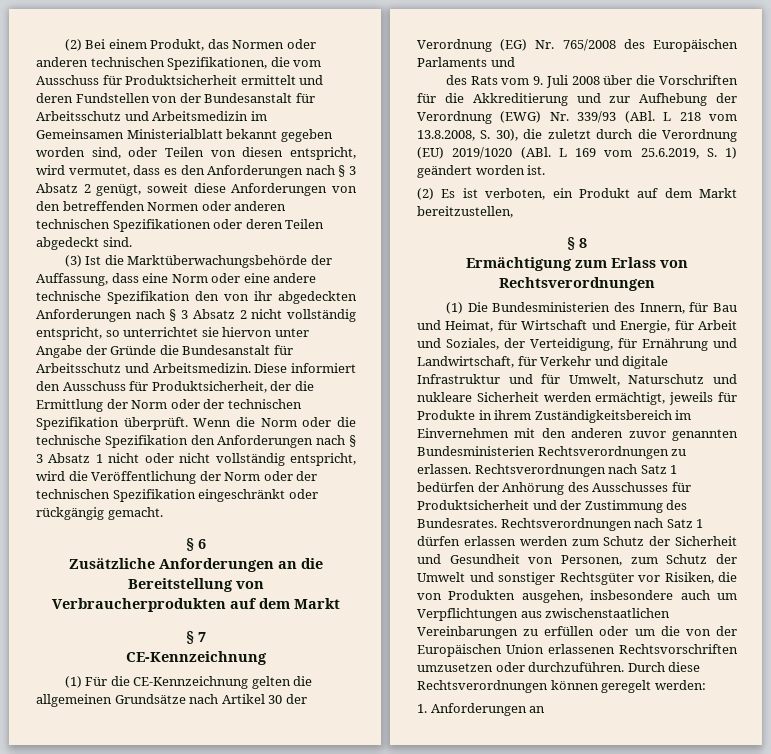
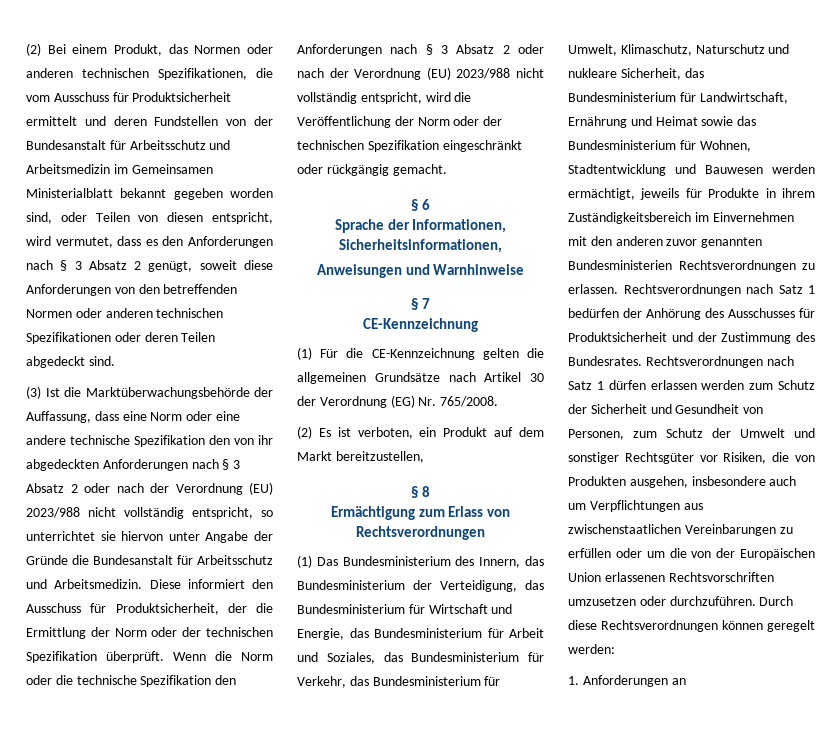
- (3) Ist die Marktüberwachungsbehörde der Auffassung, dass eine Norm oder eine andere technische Spezifikation den von ihr abgedeckten Anforderungen nach § 3 Absatz 2 nicht vollständig entspricht, so unterrichtet sie hiervon unter Angabe der Gründe die Bundesanstalt für Arbeitsschutz und Arbeitsmedizin.
+ (3) Ist die Marktüberwachungsbehörde der Auffassung, dass eine Norm oder eine andere technische Spezifikation den von ihr abgedeckten Anforderungen nach § 3 Absatz 2 oder nach der Verordnung (EU) 2023/988 nicht vollständig entspricht, so unterrichtet sie hiervon unter Angabe der Gründe die Bundesanstalt für Arbeitsschutz und Arbeitsmedizin.
- Wenn die Norm oder die technische Spezifikation den Anforderungen nach § 3 Absatz 1 nicht oder nicht vollständig entspricht, wird die Veröffentlichung der Norm oder der technischen Spezifikation eingeschränkt oder rückgängig gemacht.
+ Wenn die Norm oder die technische Spezifikation den Anforderungen nach § 3 Absatz 2 oder nach der Verordnung (EU) 2023/988 nicht vollständig entspricht, wird die Veröffentlichung der Norm oder der technischen Spezifikation eingeschränkt oder rückgängig gemacht.
- Zusätzliche Anforderungen an die Bereitstellung von
- Verbraucherprodukten auf dem Markt
+ Sprache der Informationen, Sicherheitsinformationen,
+ Anweisungen und Warnhinweise
- (1) Für die CE-Kennzeichnung gelten die allgemeinen Grundsätze nach Artikel 30 der Verordnung (EG) Nr. 765/2008 des Europäischen Parlaments und
- des Rats vom 9. Juli 2008 über die Vorschriften für die Akkreditierung und zur Aufhebung der Verordnung (EWG) Nr. 339/93 (ABl. L 218 vom 13.8.2008, S. 30), die zuletzt durch die Verordnung (EU) 2019/1020 (ABl. L 169 vom 25.6.2019, S. 1) geändert worden ist.
+ (1) Für die CE-Kennzeichnung gelten die allgemeinen Grundsätze nach Artikel 30 der Verordnung (EG) Nr. 765/2008.
- (1) Die Bundesministerien des Innern, für Bau und Heimat, für Wirtschaft und Energie, für Arbeit und Soziales, der Verteidigung, für Ernährung und Landwirtschaft, für Verkehr und digitale Infrastruktur und für Umwelt, Naturschutz und nukleare Sicherheit werden ermächtigt, jeweils für Produkte in ihrem Zuständigkeitsbereich im Einvernehmen mit den anderen zuvor genannten Bundesministerien Rechtsverordnungen zu erlassen.
+ (1) Das Bundesministerium des Innern, das Bundesministerium der Verteidigung, das Bundesministerium für Wirtschaft und Energie, das Bundesministerium für Arbeit und Soziales, das Bundesministerium für Verkehr, das Bundesministerium für Umwelt, Klimaschutz, Naturschutz und nukleare Sicherheit, das Bundesministerium für Landwirtschaft, Ernährung und Heimat sowie das Bundesministerium für Wohnen, Stadtentwicklung und Bauwesen werden ermächtigt, jeweils für Produkte in ihrem Zuständigkeitsbereich im Einvernehmen mit den anderen zuvor genannten Bundesministerien Rechtsverordnungen zu erlassen.

